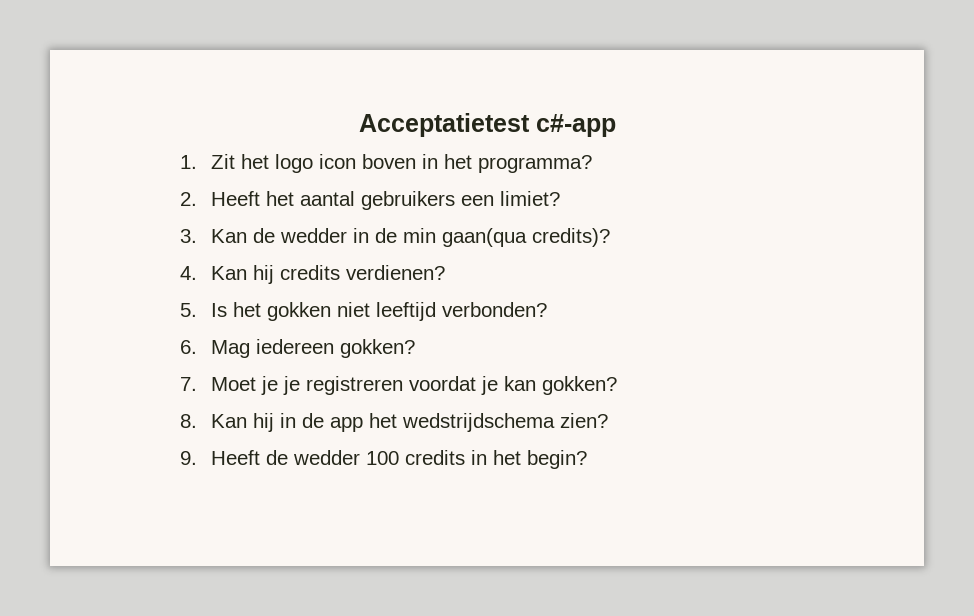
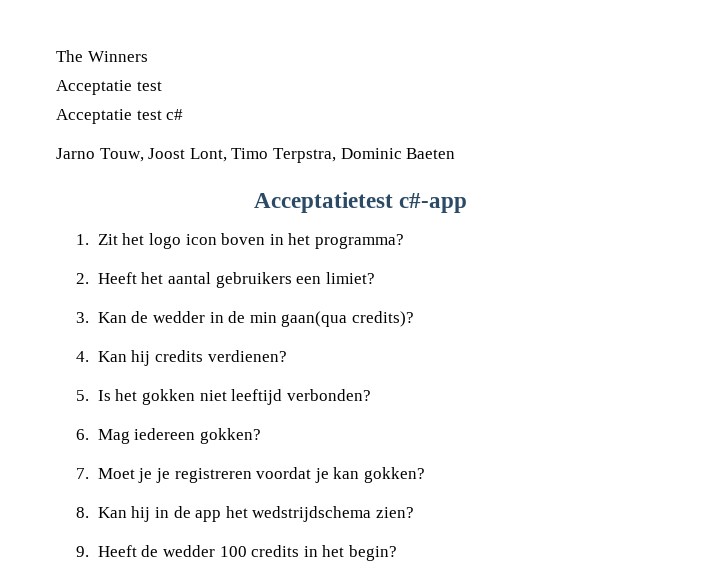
+ The Winners
+ Acceptatie test
+ Acceptatie test c#
+ Jarno Touw, Joost Lont, Timo Terpstra, Dominic Baeten

